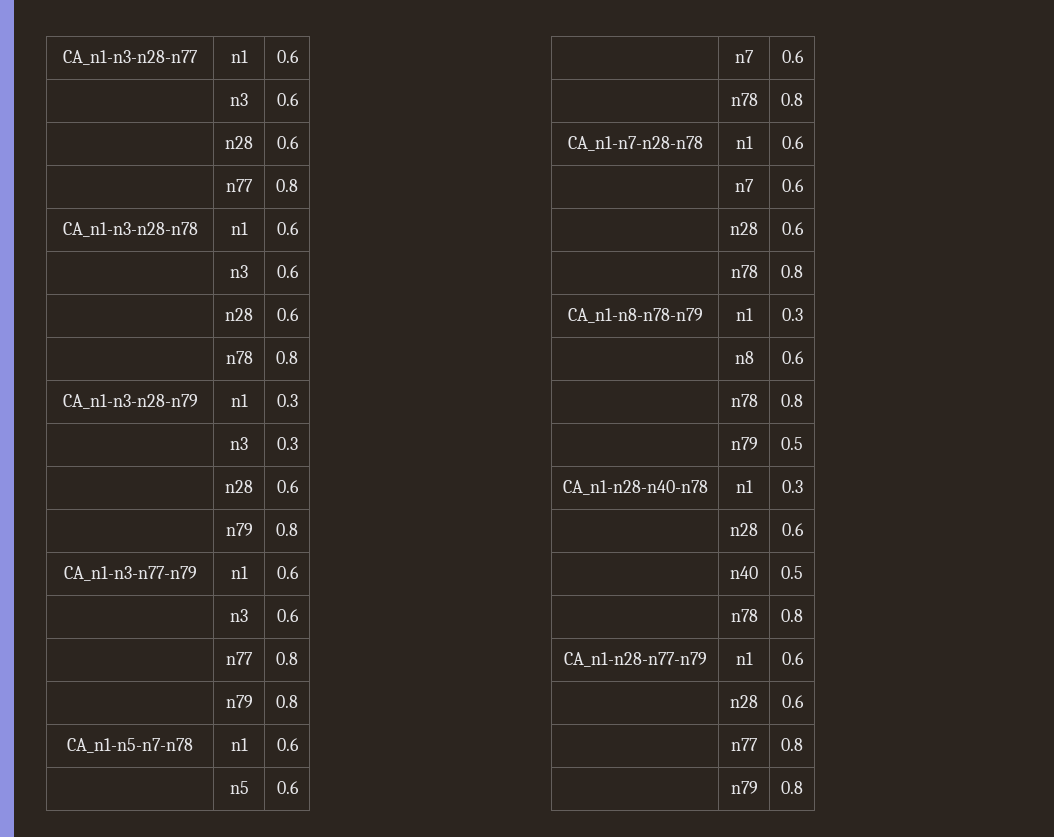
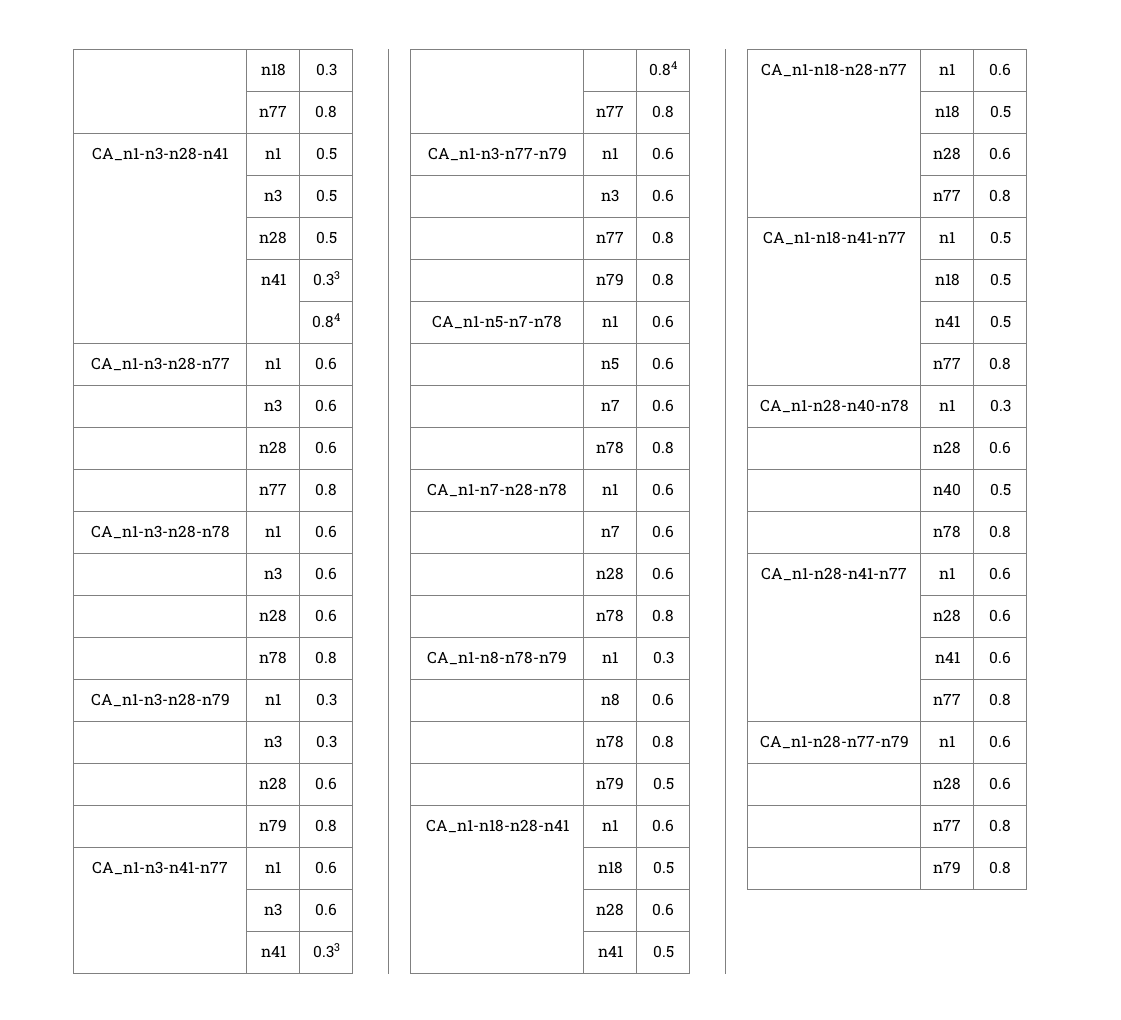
+ | n18 | 0.3
+ | n77 | 0.8
+ CA_n1-n3-n28-n41 | n1 | 0.5
+ | n3 | 0.5
+ | n28 | 0.5
+ | n41 | 0.33
+ | | 0.84
+ CA_n1-n3-n41-n77 | n1 | 0.6
+ | n3 | 0.6
+ | n41 | 0.33
+ | | 0.84
+ | n77 | 0.8
+ CA_n1-n18-n28-n41 | n1 | 0.6
+ | n18 | 0.5
+ | n28 | 0.6
+ | n41 | 0.5
+ CA_n1-n18-n28-n77 | n1 | 0.6
+ | n18 | 0.5
+ | n28 | 0.6
+ | n77 | 0.8
+ CA_n1-n18-n41-n77 | n1 | 0.5
+ | n18 | 0.5
+ | n41 | 0.5
+ | n77 | 0.8
+ CA_n1-n28-n41-n77 | n1 | 0.6
+ | n28 | 0.6
+ | n41 | 0.6
+ | n77 | 0.8

